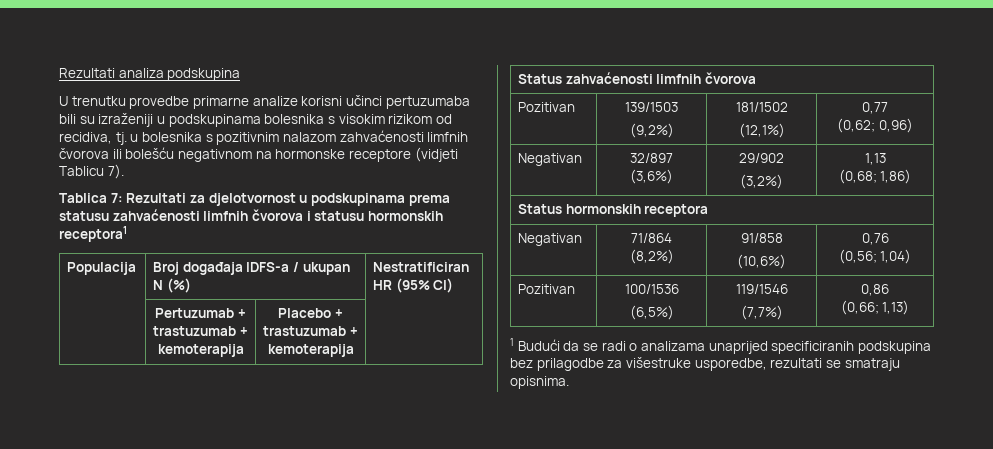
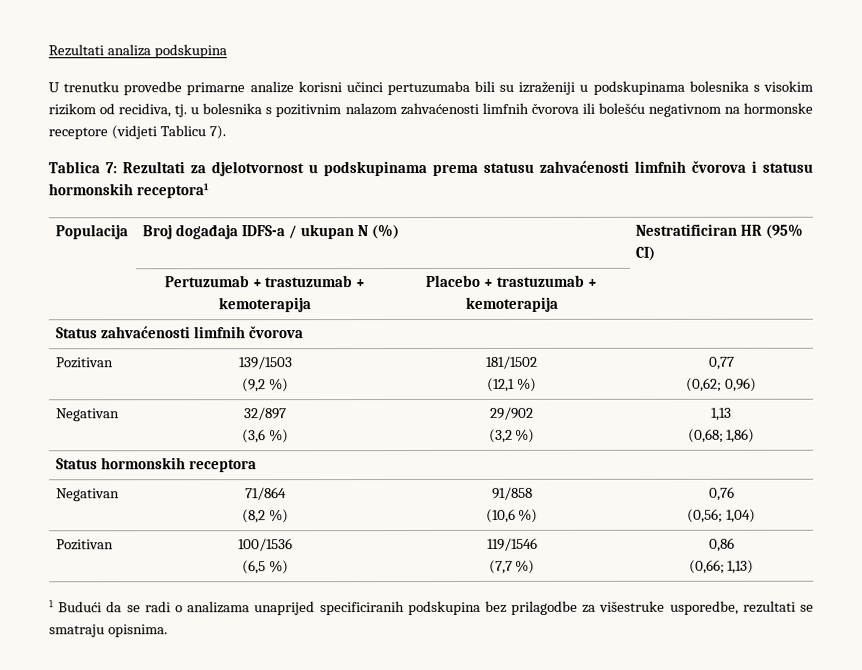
  Pozitivan | 139/1503
- (9,2%) | 181/1502
- (12,1%) | 0,77
+ (9,2 %) | 181/1502
+ (12,1 %) | 0,77
  Negativan | 32/897
- (3,6%) | 29/902
- (3,2%) | 1,13
+ (3,6 %) | 29/902
+ (3,2 %) | 1,13
  Negativan | 71/864
- (8,2%) | 91/858
- (10,6%) | 0,76
+ (8,2 %) | 91/858
+ (10,6 %) | 0,76
  Pozitivan | 100/1536
- (6,5%) | 119/1546
- (7,7%) | 0,86
+ (6,5 %) | 119/1546
+ (7,7 %) | 0,86

